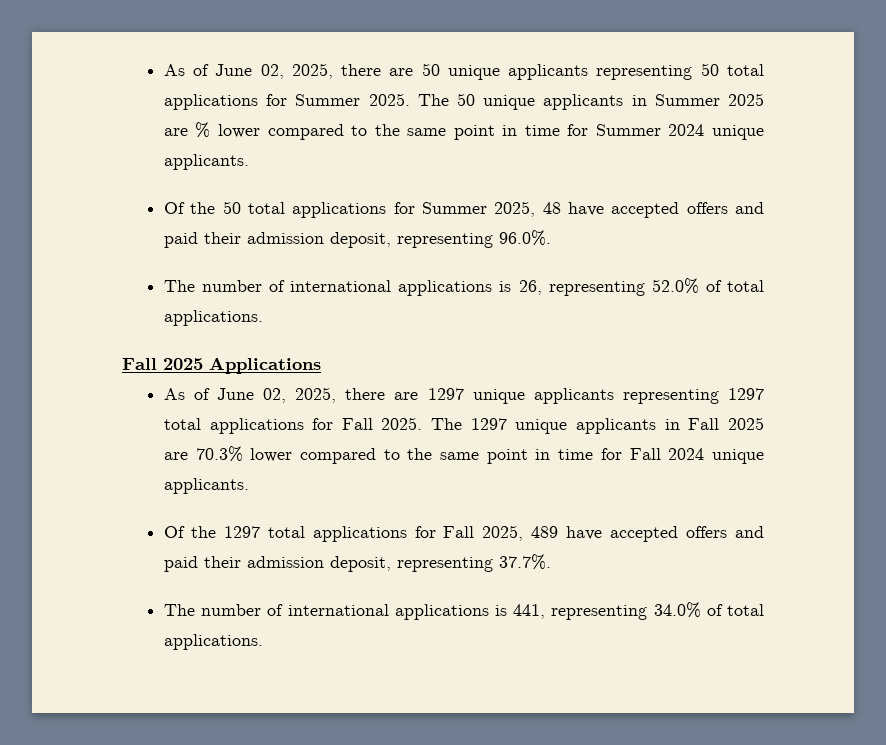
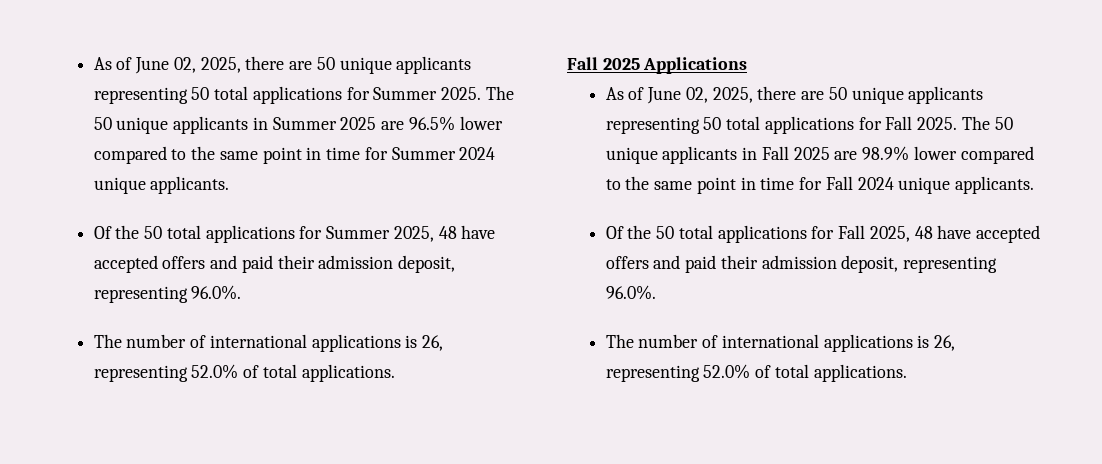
- The 50 unique applicants in Summer 2025 are % lower compared to the same point in time for Summer 2024 unique applicants.
+ The 50 unique applicants in Summer 2025 are 96.5% lower compared to the same point in time for Summer 2024 unique applicants.
- As of June 02, 2025, there are 1297 unique applicants representing 1297 total applications for Fall 2025.
+ As of June 02, 2025, there are 50 unique applicants representing 50 total applications for Fall 2025.
- The 1297 unique applicants in Fall 2025 are 70.3% lower compared to the same point in time for Fall 2024 unique applicants.
+ The 50 unique applicants in Fall 2025 are 98.9% lower compared to the same point in time for Fall 2024 unique applicants.
- Of the 1297 total applications for Fall 2025, 489 have accepted offers and paid their admission deposit, representing 37.7%.
- The number of international applications is 441, representing 34.0% of total applications.
+ Of the 50 total applications for Fall 2025, 48 have accepted offers and paid their admission deposit, representing 96.0%.
+ The number of international applications is 26, representing 52.0% of total applications.

